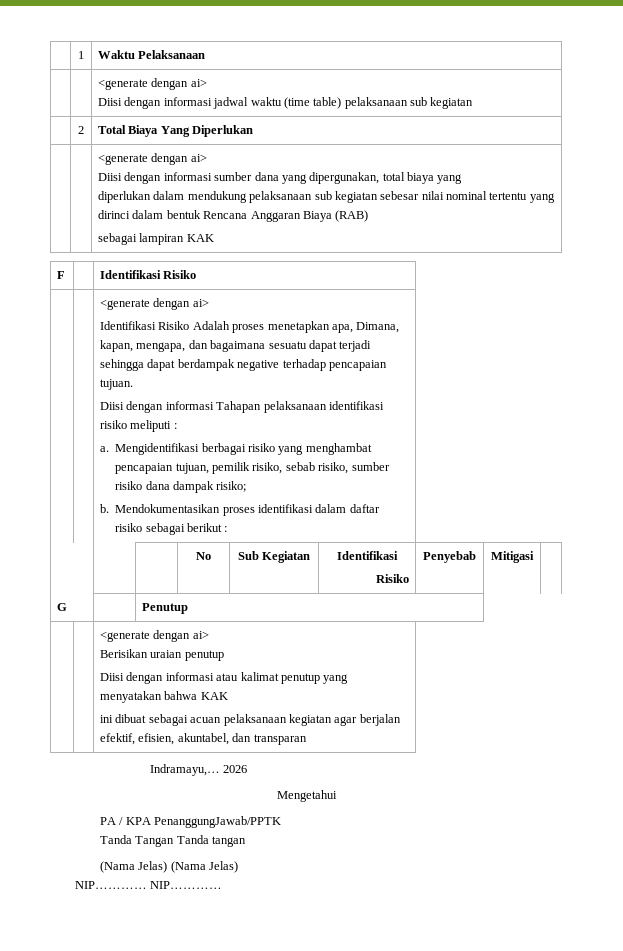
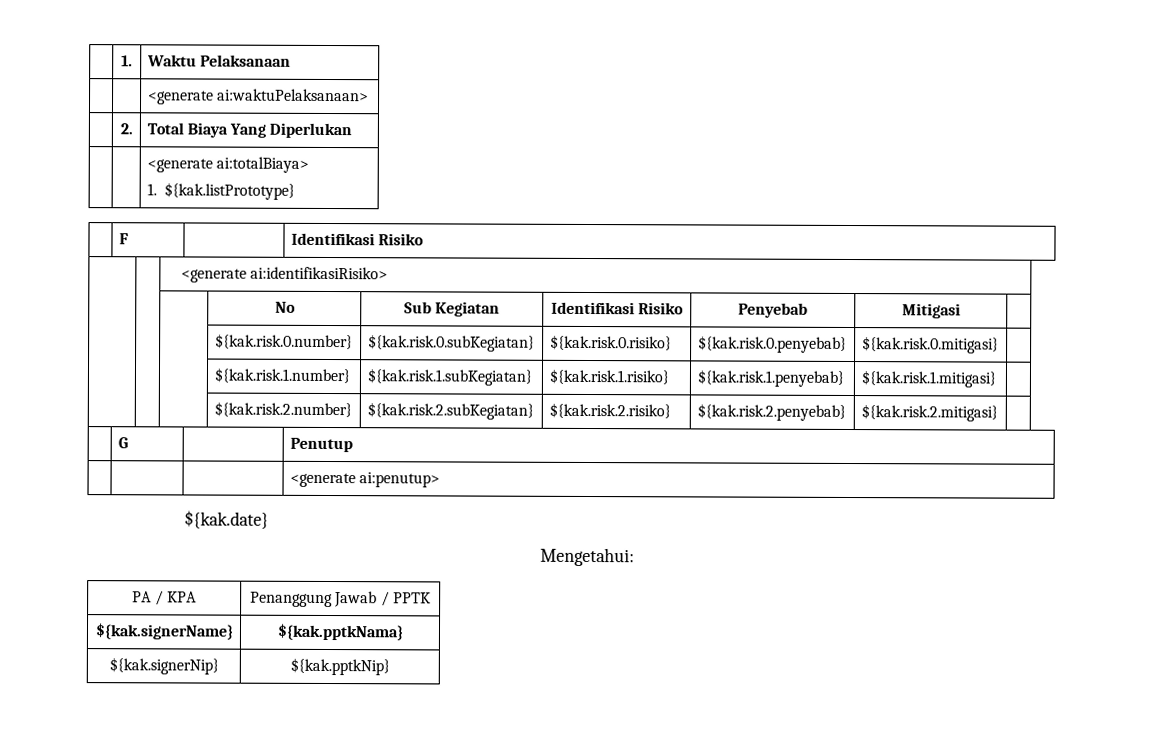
- | 1 | Waktu Pelaksanaan
- | | <generate dengan ai>
- Diisi dengan informasi jadwal waktu (time table) pelaksanaan sub kegiatan
- | 2 | Total Biaya Yang Diperlukan
- | | <generate dengan ai>
- Diisi dengan informasi sumber dana yang dipergunakan, total biaya yang
- diperlukan dalam mendukung pelaksanaan sub kegiatan sebesar nilai nominal tertentu yang dirinci dalam bentuk Rencana Anggaran Biaya (RAB)
- sebagai lampiran KAK
- F | | Identifikasi Risiko
- | | <generate dengan ai>
- Identifikasi Risiko Adalah proses menetapkan apa, Dimana, kapan, mengapa, dan bagaimana sesuatu dapat terjadi sehingga dapat berdampak negative terhadap pencapaian tujuan.
- Diisi dengan informasi Tahapan pelaksanaan identifikasi risiko meliputi :
- a. Mengidentifikasi berbagai risiko yang menghambat pencapaian tujuan, pemilik risiko, sebab risiko, sumber risiko dana dampak risiko;
- b. Mendokumentasikan proses identifikasi dalam daftar risiko sebagai berikut :
+ | 1. | Waktu Pelaksanaan
+ | | <generate ai:waktuPelaksanaan>
+ | 2. | Total Biaya Yang Diperlukan
+ | | <generate ai:totalBiaya>
+ 1. ${kak.listPrototype}
+ | F | | Identifikasi Risiko
+ | | <generate ai:identifikasiRisiko>
- | | | No | Sub Kegiatan | Identifikasi
- Risiko | Penyebab | Mitigasi |
+ | | | No | Sub Kegiatan | Identifikasi Risiko | Penyebab | Mitigasi |
- G | | Penutup
- | | <generate dengan ai>
- Berisikan uraian penutup
- Diisi dengan informasi atau kalimat penutup yang menyatakan bahwa KAK
- ini dibuat sebagai acuan pelaksanaan kegiatan agar berjalan efektif, efisien, akuntabel, dan transparan
- Indramayu,… 2026
- Mengetahui
- PA / KPA PenanggungJawab/PPTK
- Tanda Tangan Tanda tangan
- (Nama Jelas) (Nama Jelas)
- NIP………… NIP…………
+ | | | ${kak.risk.0.number} | ${kak.risk.0.subKegiatan} | ${kak.risk.0.risiko} | ${kak.risk.0.penyebab} | ${kak.risk.0.mitigasi} |
+ | | | ${kak.risk.1.number} | ${kak.risk.1.subKegiatan} | ${kak.risk.1.risiko} | ${kak.risk.1.penyebab} | ${kak.risk.1.mitigasi} |
+ | | | ${kak.risk.2.number} | ${kak.risk.2.subKegiatan} | ${kak.risk.2.risiko} | ${kak.risk.2.penyebab} | ${kak.risk.2.mitigasi} |
+ | G | | Penutup
+ | | | <generate ai:penutup>
+ ${kak.date}
+ Mengetahui:
+ PA / KPA | Penanggung Jawab / PPTK
+ ${kak.signerName} | ${kak.pptkNama}
+ ${kak.signerNip} | ${kak.pptkNip}

